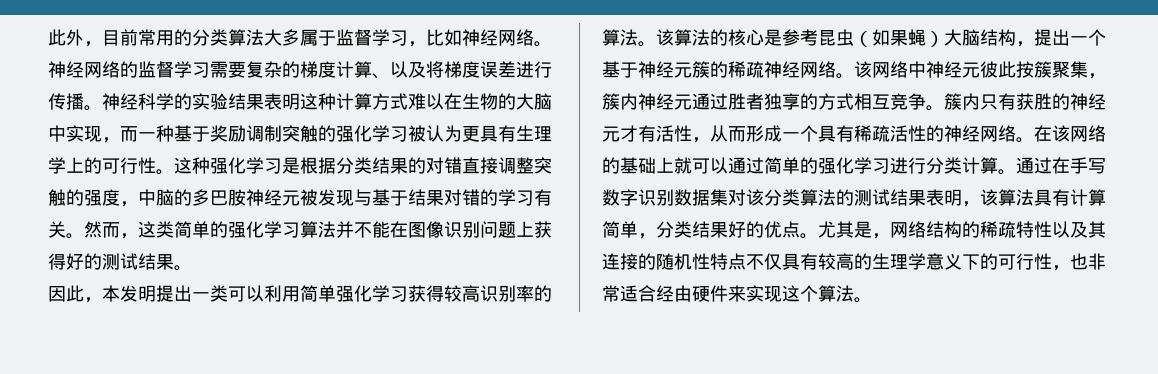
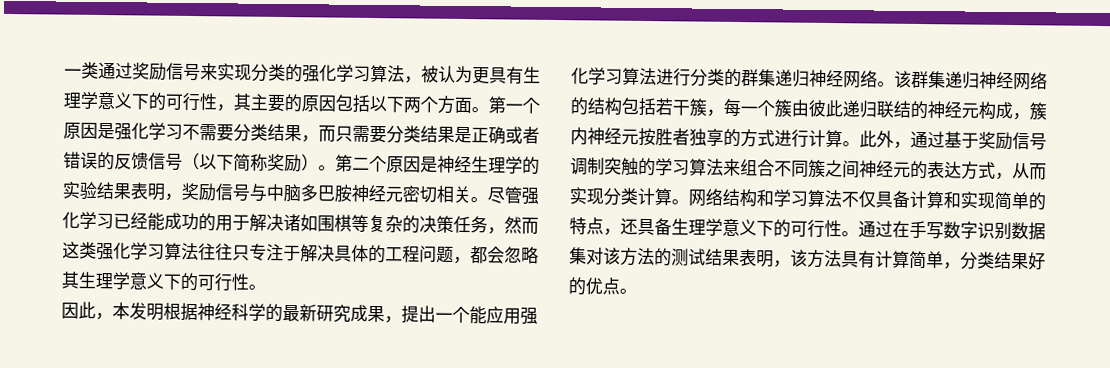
- 此外，目前常用的分类算法大多属于监督学习，比如神经网络。神经网络的监督学习需要复杂的梯度计算、以及将梯度误差进行传播。神经科学的实验结果表明这种计算方式难以在生物的大脑中实现，而一种基于奖励调制突触的强化学习被认为更具有生理学上的可行性。这种强化学习是根据分类结果的对错直接调整突触的强度，中脑的多巴胺神经元被发现与基于结果对错的学习有关。然而，这类简单的强化学习算法并不能在图像识别问题上获得好的测试结果。
- 因此，本发明提出一类可以利用简单强化学习获得较高识别率的算法。该算法的核心是参考昆虫（如果蝇）大脑结构，提出一个基于神经元簇的稀疏神经网络。该网络中神经元彼此按簇聚集，簇内神经元通过胜者独享的方式相互竞争。簇内只有获胜的神经元才有活性，从而形成一个具有稀疏活性的神经网络。在该网络的基础上就可以通过简单的强化学习进行分类计算。
+ 一类通过奖励信号来实现分类的强化学习算法，被认为更具有生理学意义下的可行性，其主要的原因包括以下两个方面。第一个原因是强化学习不需要分类结果，而只需要分类结果是正确或者错误的反馈信号（以下简称奖励）。第二个原因是神经生理学的实验结果表明，奖励信号与中脑多巴胺神经元密切相关。尽管强化学习已经能成功的用于解决诸如围棋等复杂的决策任务，然而这类强化学习算法往往只专注于解决具体的工程问题，都会忽略其生理学意义下的可行性。
+ 因此，本发明根据神经科学的最新研究成果，提出一个能应用强化学习算法进行分类的群集递归神经网络。该群集递归神经网络的结构包括若干簇，每一个簇由彼此递归联结的神经元构成，簇内神经元按胜者独享的方式进行计算。此外，通过基于奖励信号调制突触的学习算法来组合不同簇之间神经元的表达方式，从而实现分类计算。网络结构和学习算法不仅具备计算和实现简单的特点，还具备生理学意义下的可行性。
- 通过在手写数字识别数据集对该分类算法的测试结果表明，该算法具有计算简单，分类结果好的优点。尤其是，网络结构的稀疏特性以及其连接的随机性特点不仅具有较高的生理学意义下的可行性，也非常适合经由硬件来实现这个算法。
+ 通过在手写数字识别数据集对该方法的测试结果表明，该方法具有计算简单，分类结果好的优点。

